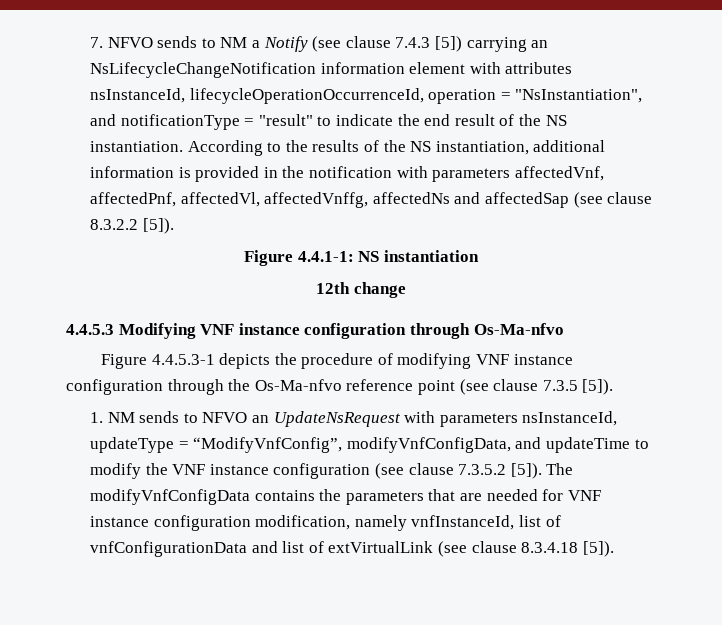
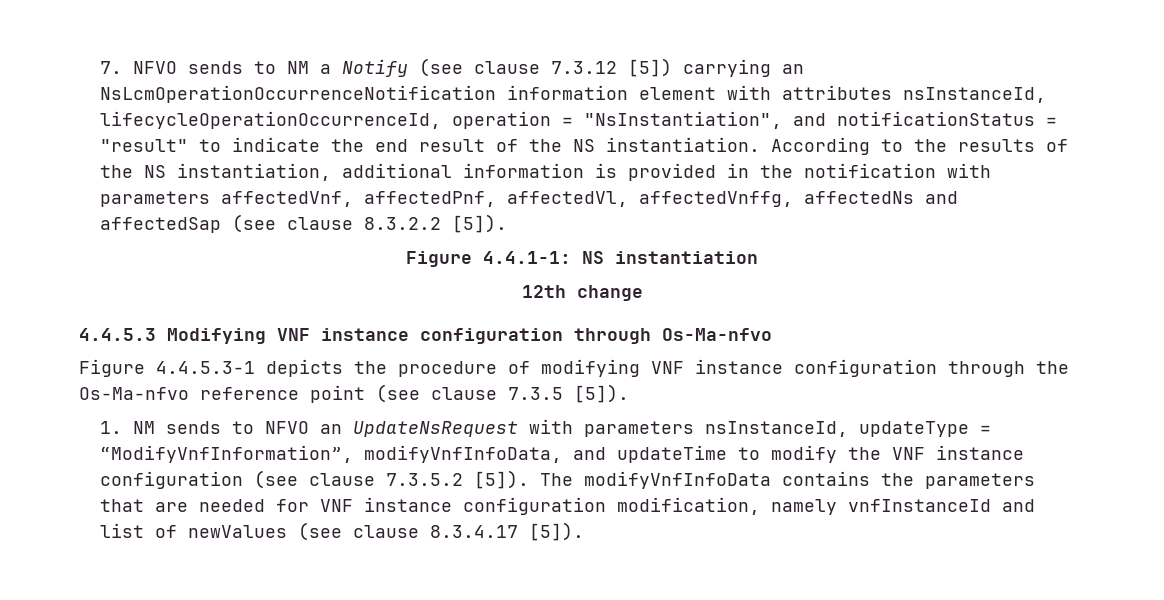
- 7. NFVO sends to NM a Notify (see clause 7.4.3 [5]) carrying an NsLifecycleChangeNotification information element with attributes nsInstanceId, lifecycleOperationOccurrenceId, operation = "NsInstantiation", and notificationType = "result" to indicate the end result of the NS instantiation.
+ 7. NFVO sends to NM a Notify (see clause 7.3.12 [5]) carrying an NsLcmOperationOccurrenceNotification information element with attributes nsInstanceId, lifecycleOperationOccurrenceId, operation = "NsInstantiation", and notificationStatus = "result" to indicate the end result of the NS instantiation.
- 1. NM sends to NFVO an UpdateNsRequest with parameters nsInstanceId, updateType = “ModifyVnfConfig”, modifyVnfConfigData, and updateTime to modify the VNF instance configuration (see clause 7.3.5.2 [5]).
+ 1. NM sends to NFVO an UpdateNsRequest with parameters nsInstanceId, updateType = “ModifyVnfInformation”, modifyVnfInfoData, and updateTime to modify the VNF instance configuration (see clause 7.3.5.2 [5]).
- The modifyVnfConfigData contains the parameters that are needed for VNF instance configuration modification, namely vnfInstanceId, list of vnfConfigurationData and list of extVirtualLink (see clause 8.3.4.18 [5]).
+ The modifyVnfInfoData contains the parameters that are needed for VNF instance configuration modification, namely vnfInstanceId and list of newValues (see clause 8.3.4.17 [5]).

